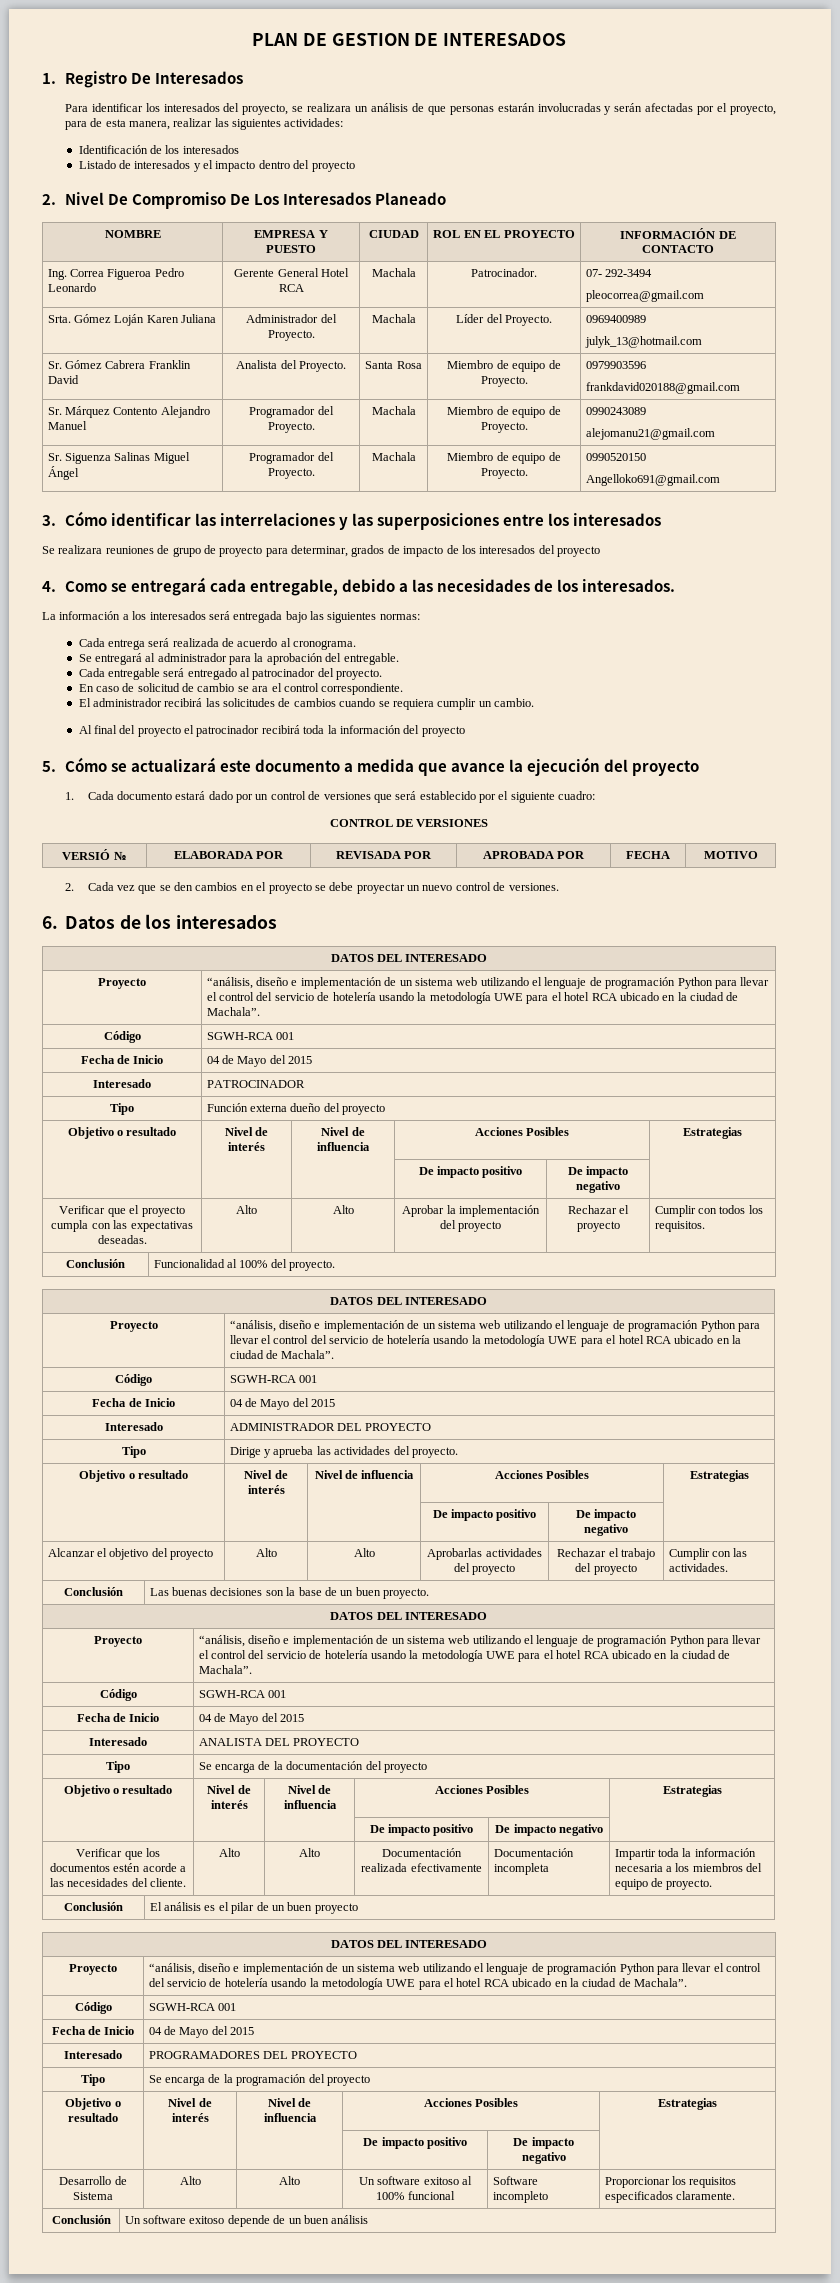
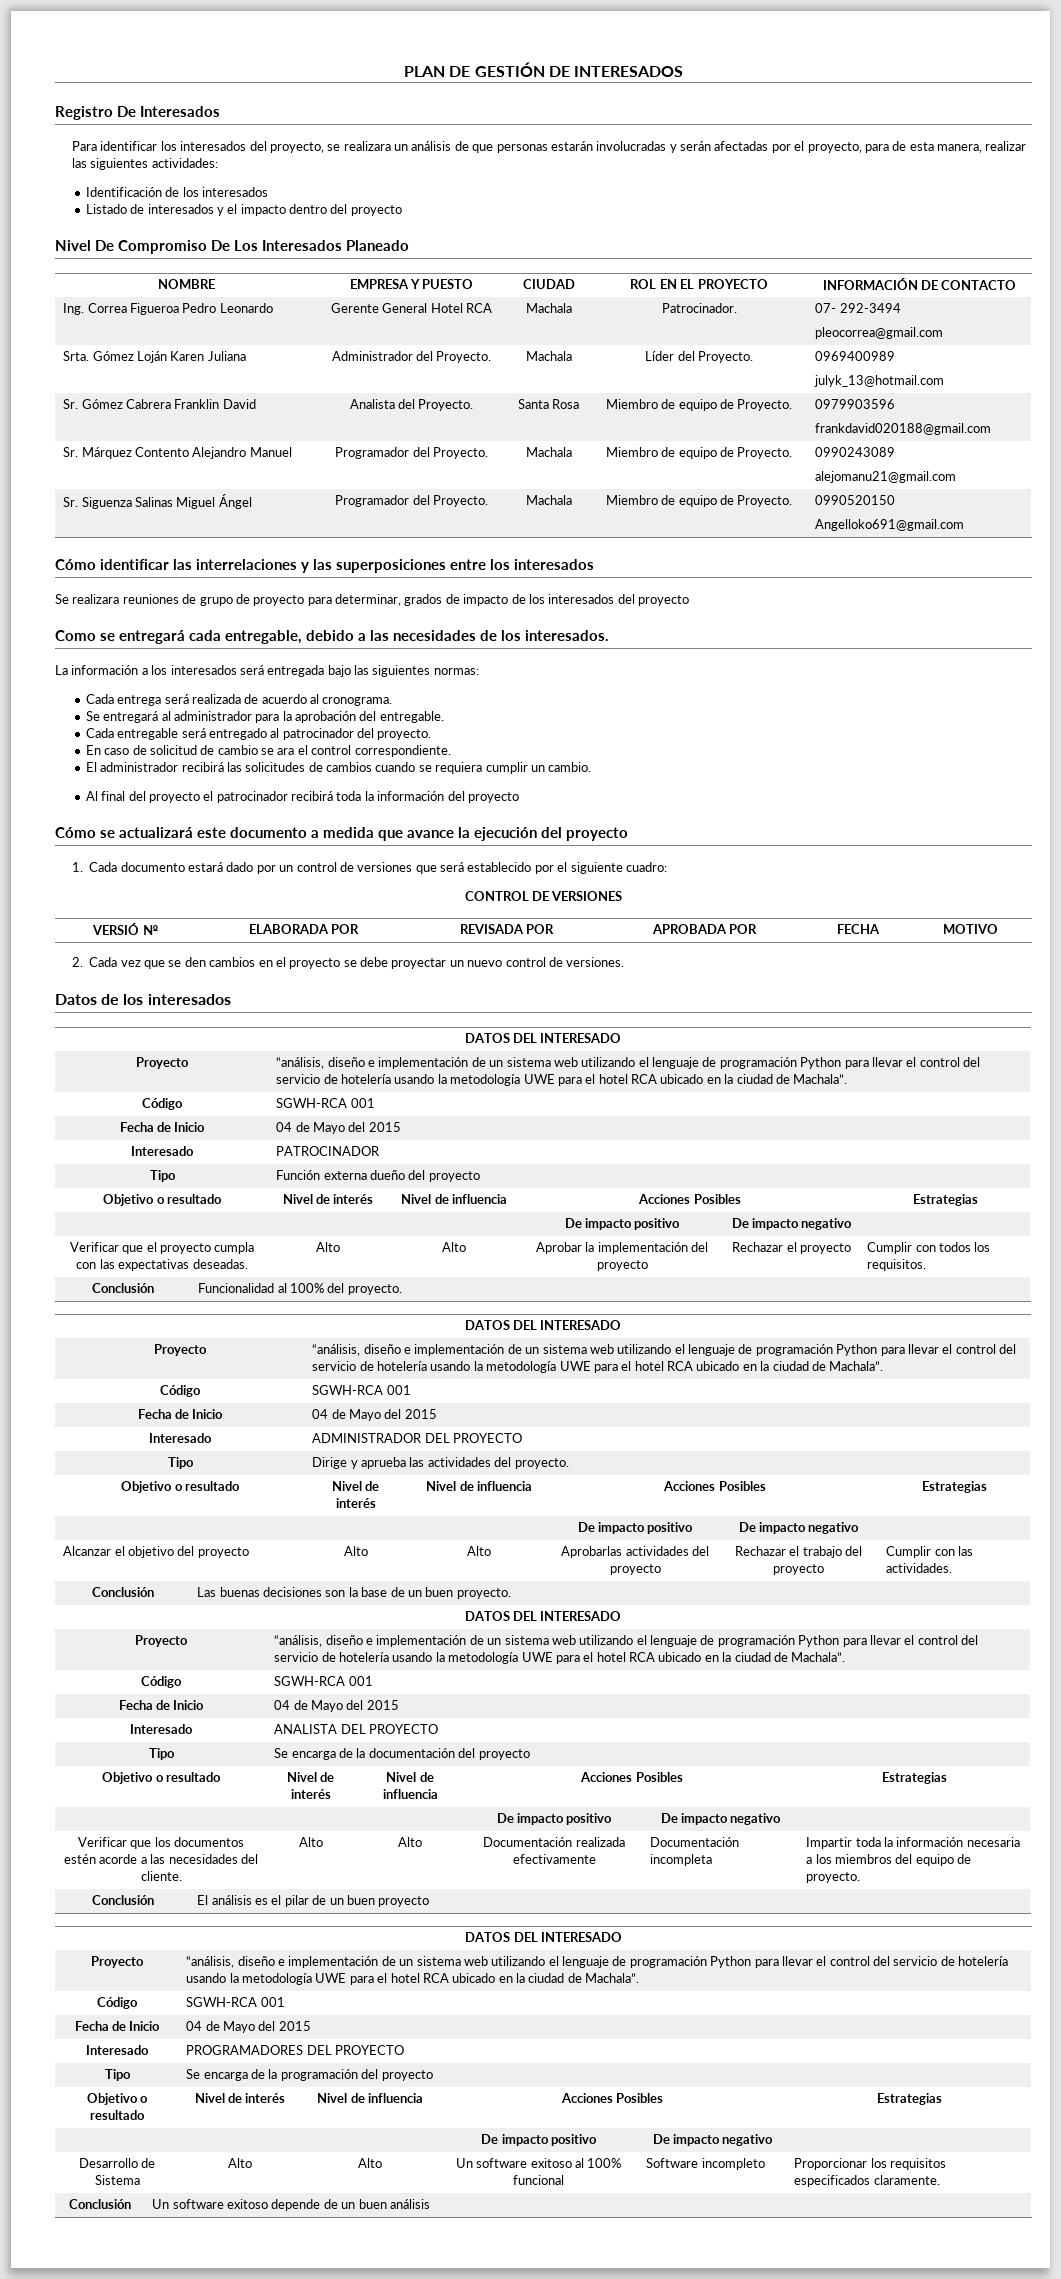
- PLAN DE GESTION DE INTERESADOS
+ PLAN DE GESTIÓN DE INTERESADOS
- 1. Registro De Interesados
+ Registro De Interesados
- 2. Nivel De Compromiso De Los Interesados Planeado
+ Nivel De Compromiso De Los Interesados Planeado
- 3. Cómo identificar las interrelaciones y las superposiciones entre los interesados
+ Cómo identificar las interrelaciones y las superposiciones entre los interesados
- 4. Como se entregará cada entregable, debido a las necesidades de los interesados.
+ Como se entregará cada entregable, debido a las necesidades de los interesados.
- 5. Cómo se actualizará este documento a medida que avance la ejecución del proyecto
+ Cómo se actualizará este documento a medida que avance la ejecución del proyecto
- 6. Datos de los interesados
+ Datos de los interesados

